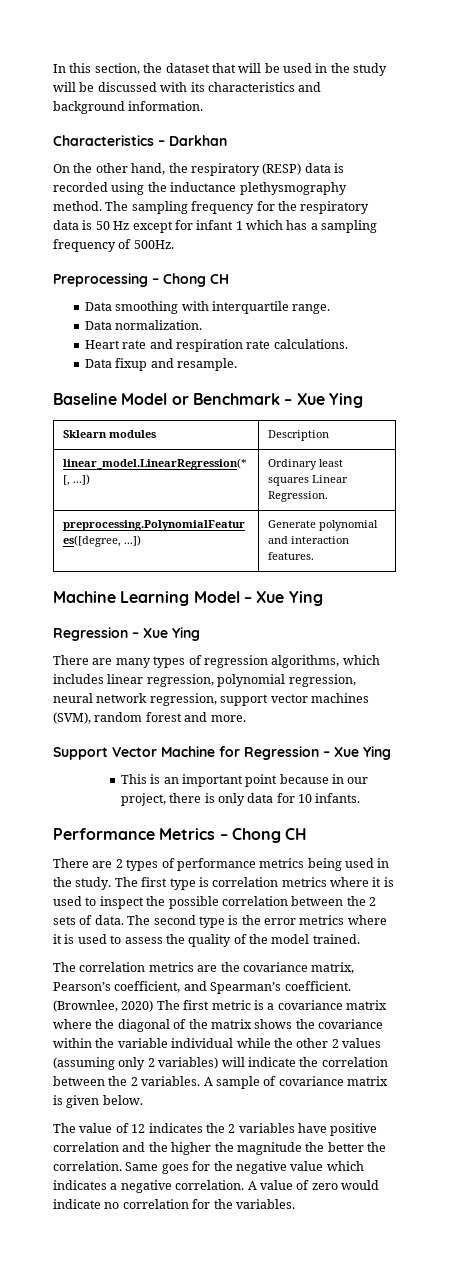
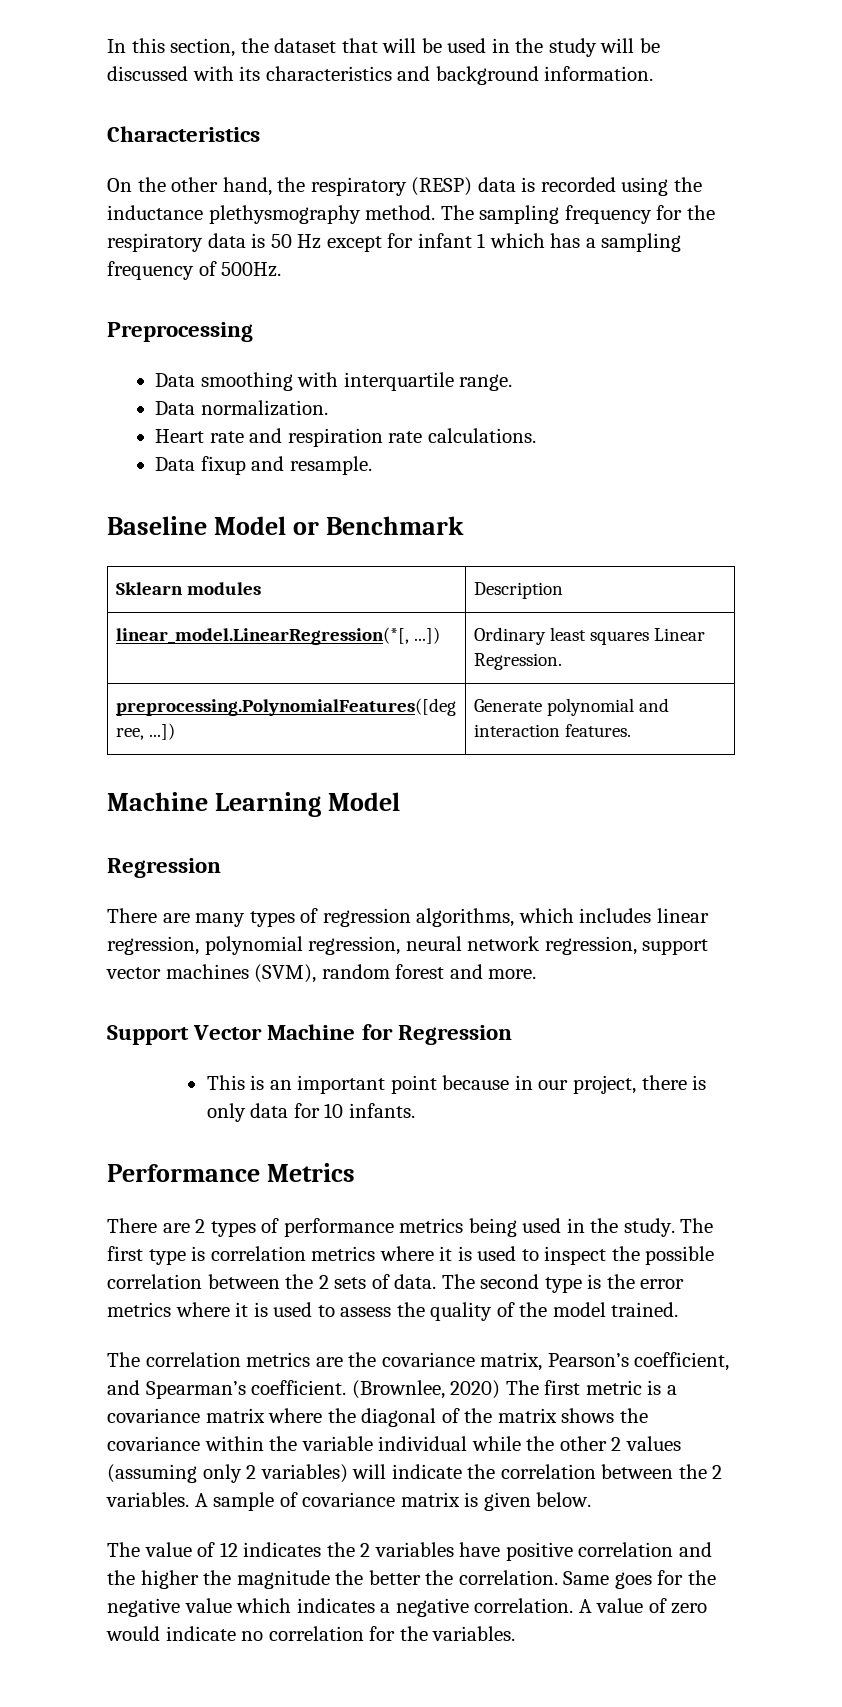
- Characteristics – Darkhan
+ Characteristics
- Preprocessing – Chong CH
+ Preprocessing
- Baseline Model or Benchmark – Xue Ying
+ Baseline Model or Benchmark
- Machine Learning Model – Xue Ying
- Regression – Xue Ying
+ Machine Learning Model
+ Regression
- Support Vector Machine for Regression – Xue Ying
+ Support Vector Machine for Regression
- Performance Metrics – Chong CH
+ Performance Metrics

